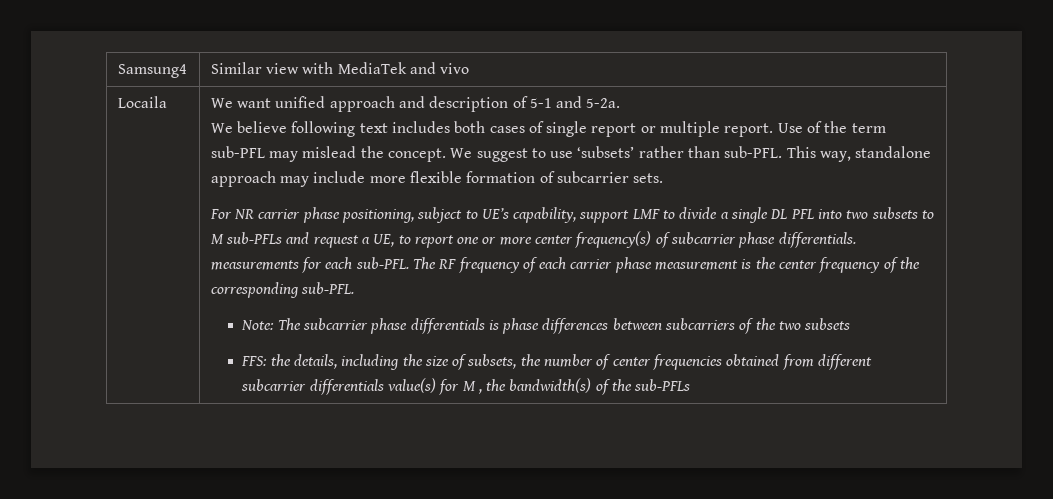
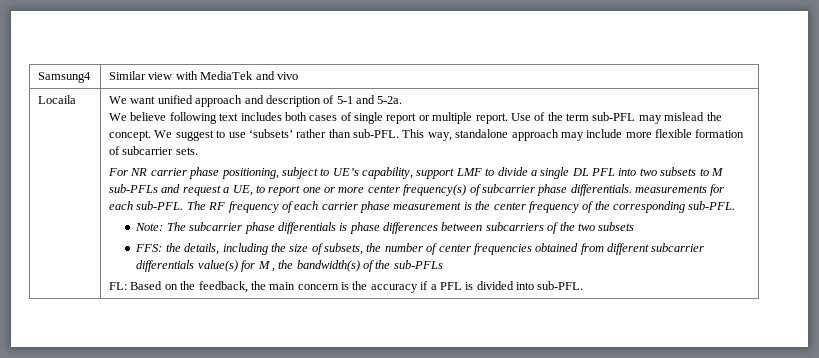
+ FL: Based on the feedback, the main concern is the accuracy if a PFL is divided into sub-PFL.

